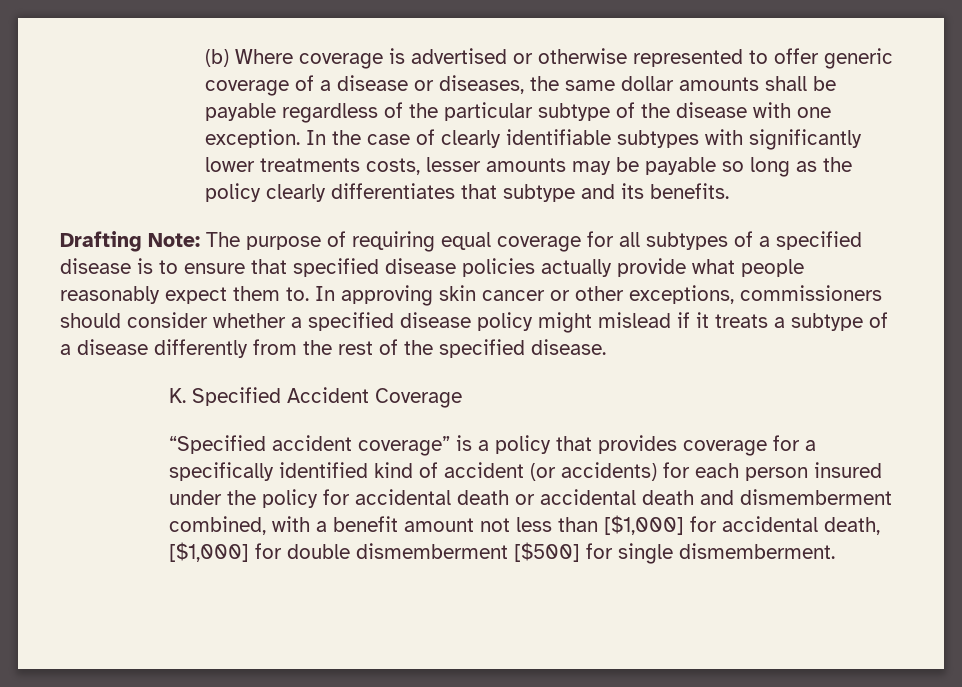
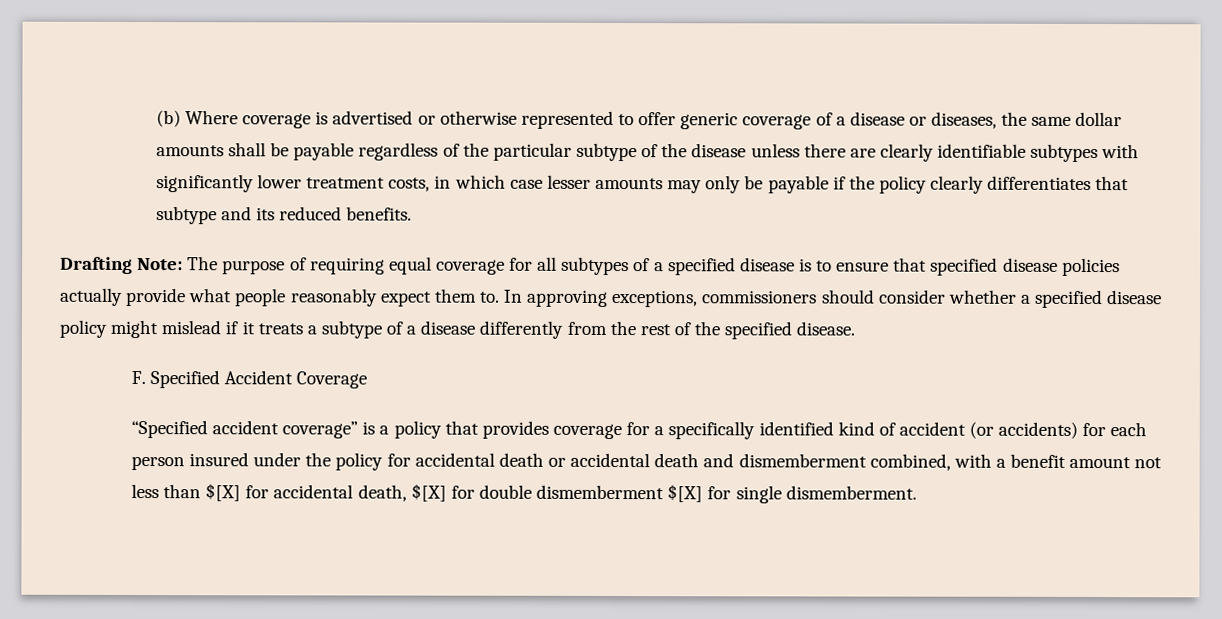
- (b) Where coverage is advertised or otherwise represented to offer generic coverage of a disease or diseases, the same dollar amounts shall be payable regardless of the particular subtype of the disease with one exception. In the case of clearly identifiable subtypes with significantly lower treatments costs, lesser amounts may be payable so long as the policy clearly differentiates that subtype and its benefits.
+ (b) Where coverage is advertised or otherwise represented to offer generic coverage of a disease or diseases, the same dollar amounts shall be payable regardless of the particular subtype of the disease unless there are clearly identifiable subtypes with significantly lower treatment costs, in which case lesser amounts may only be payable if the policy clearly differentiates that subtype and its reduced benefits.
- In approving skin cancer or other exceptions, commissioners should consider whether a specified disease policy might mislead if it treats a subtype of a disease differently from the rest of the specified disease.
+ In approving exceptions, commissioners should consider whether a specified disease policy might mislead if it treats a subtype of a disease differently from the rest of the specified disease.
- K. Specified Accident Coverage
+ F. Specified Accident Coverage
- “Specified accident coverage” is a policy that provides coverage for a specifically identified kind of accident (or accidents) for each person insured under the policy for accidental death or accidental death and dismemberment combined, with a benefit amount not less than [$1,000] for accidental death, [$1,000] for double dismemberment [$500] for single dismemberment.
+ “Specified accident coverage” is a policy that provides coverage for a specifically identified kind of accident (or accidents) for each person insured under the policy for accidental death or accidental death and dismemberment combined, with a benefit amount not less than $[X] for accidental death, $[X] for double dismemberment $[X] for single dismemberment.

